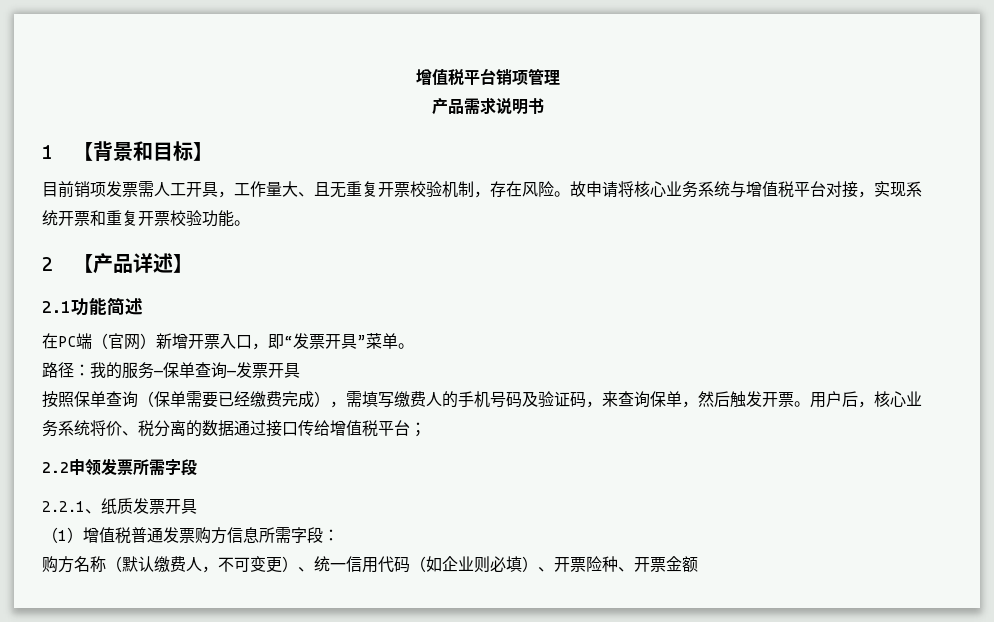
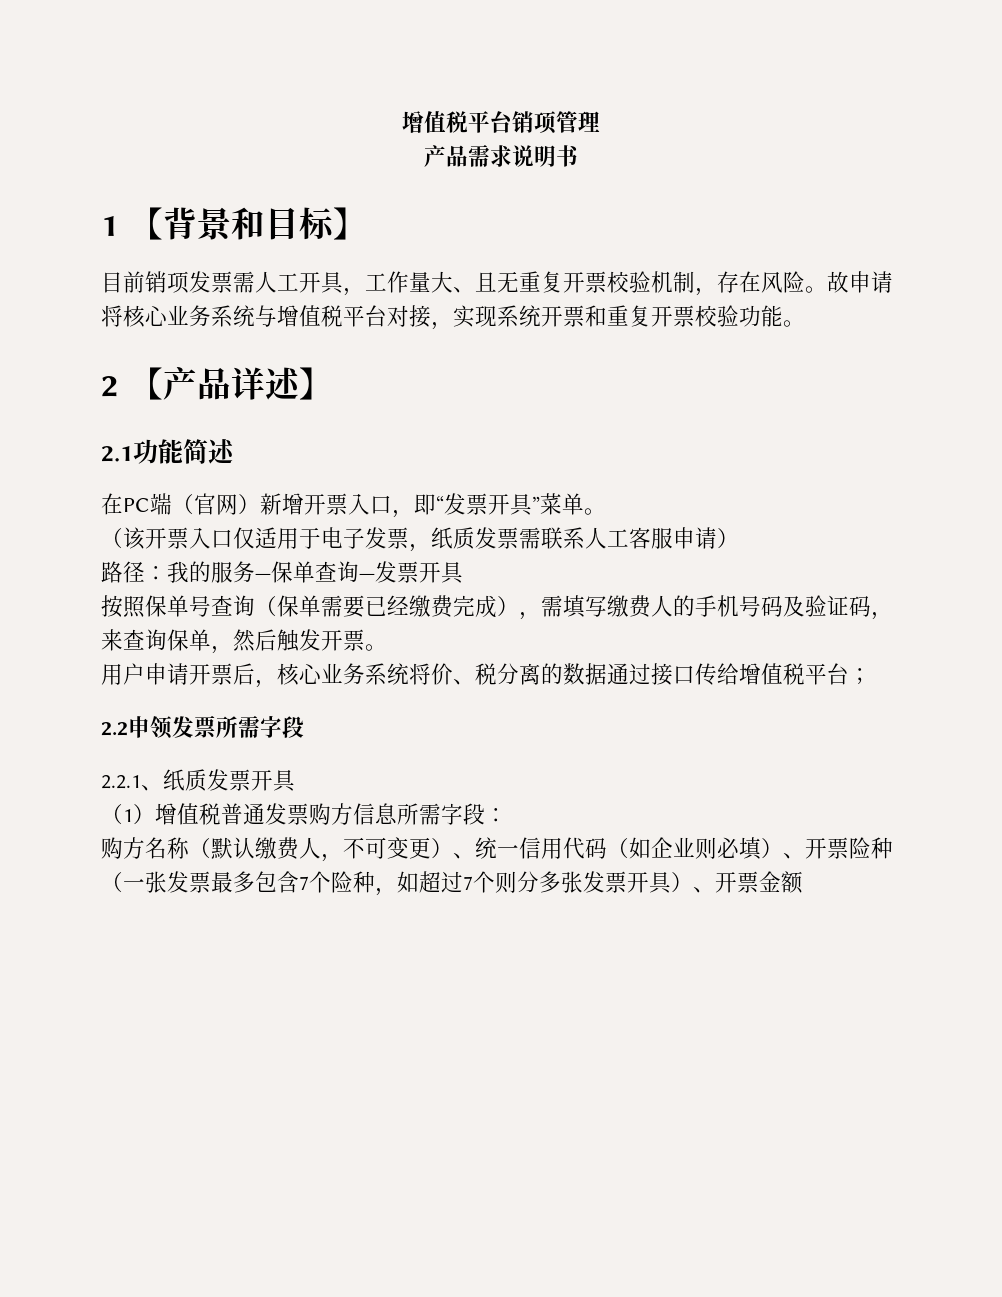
+ （该开票入口仅适用于电子发票，纸质发票需联系人工客服申请）
- 按照保单查询（保单需要已经缴费完成），需填写缴费人的手机号码及验证码，来查询保单，然后触发开票。用户后，核心业务系统将价、税分离的数据通过接口传给增值税平台；
+ 按照保单号查询（保单需要已经缴费完成），需填写缴费人的手机号码及验证码，来查询保单，然后触发开票。
+ 用户申请开票后，核心业务系统将价、税分离的数据通过接口传给增值税平台；
- 购方名称（默认缴费人，不可变更）、统一信用代码（如企业则必填）、开票险种、开票金额
+ 购方名称（默认缴费人，不可变更）、统一信用代码（如企业则必填）、开票险种（一张发票最多包含7个险种，如超过7个则分多张发票开具）、开票金额

